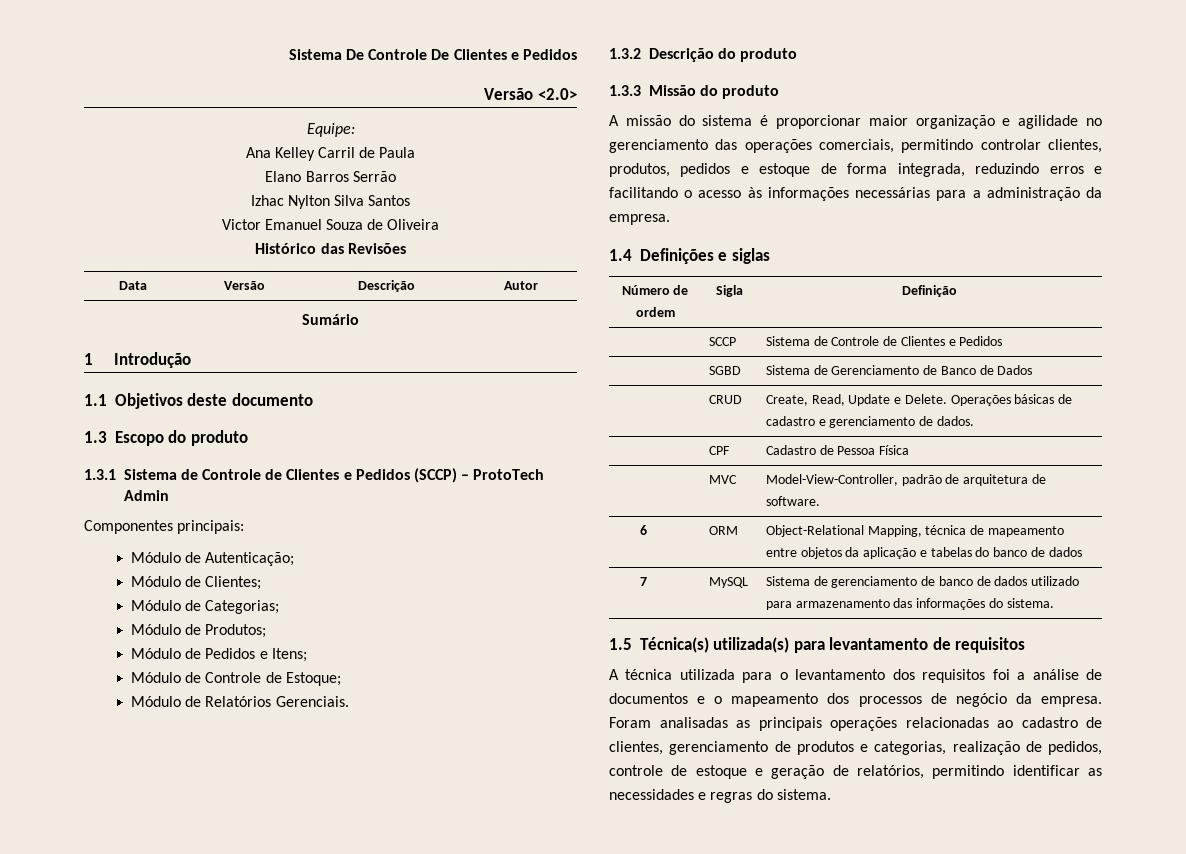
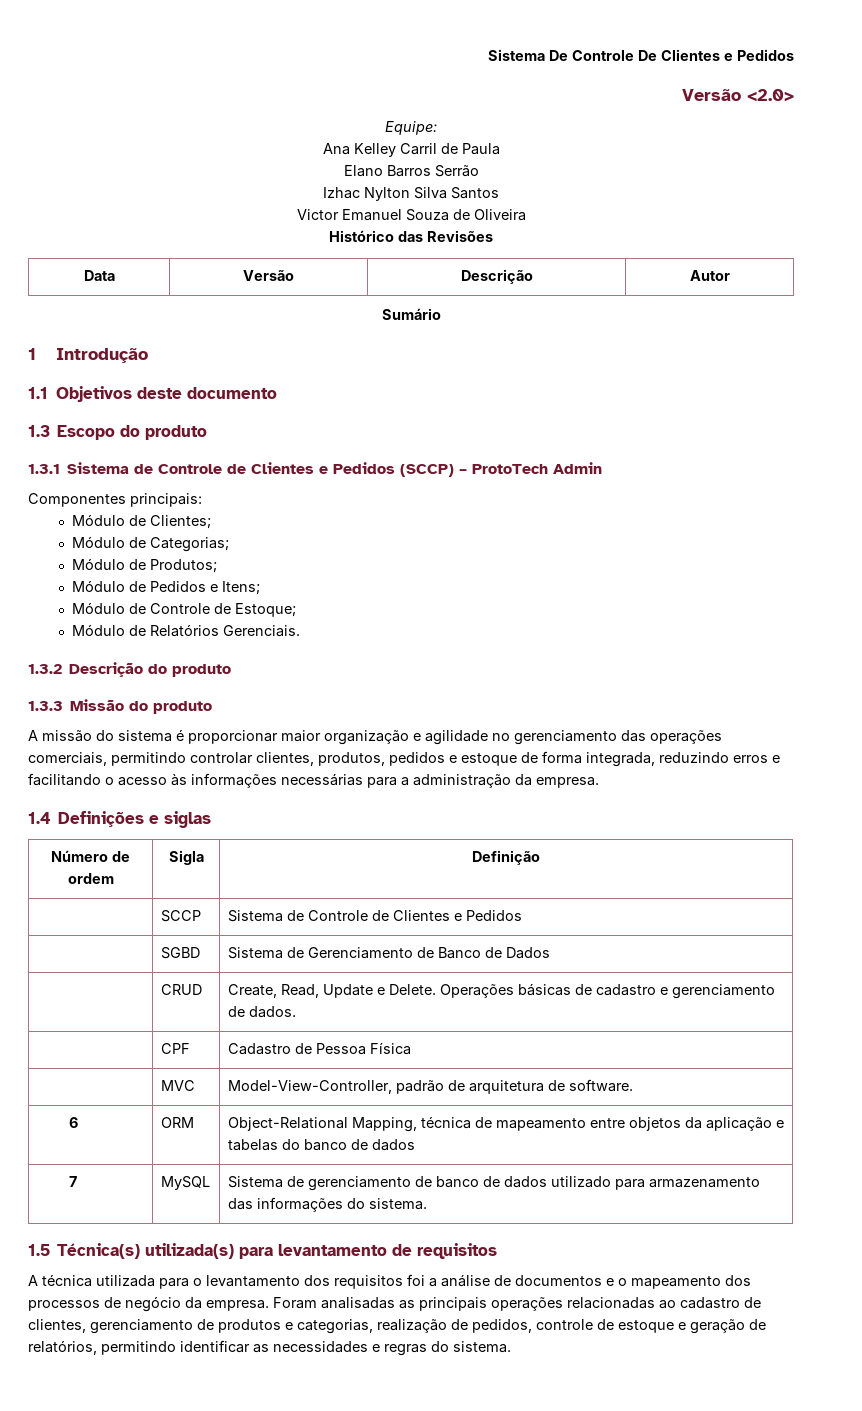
- Módulo de Autenticação;

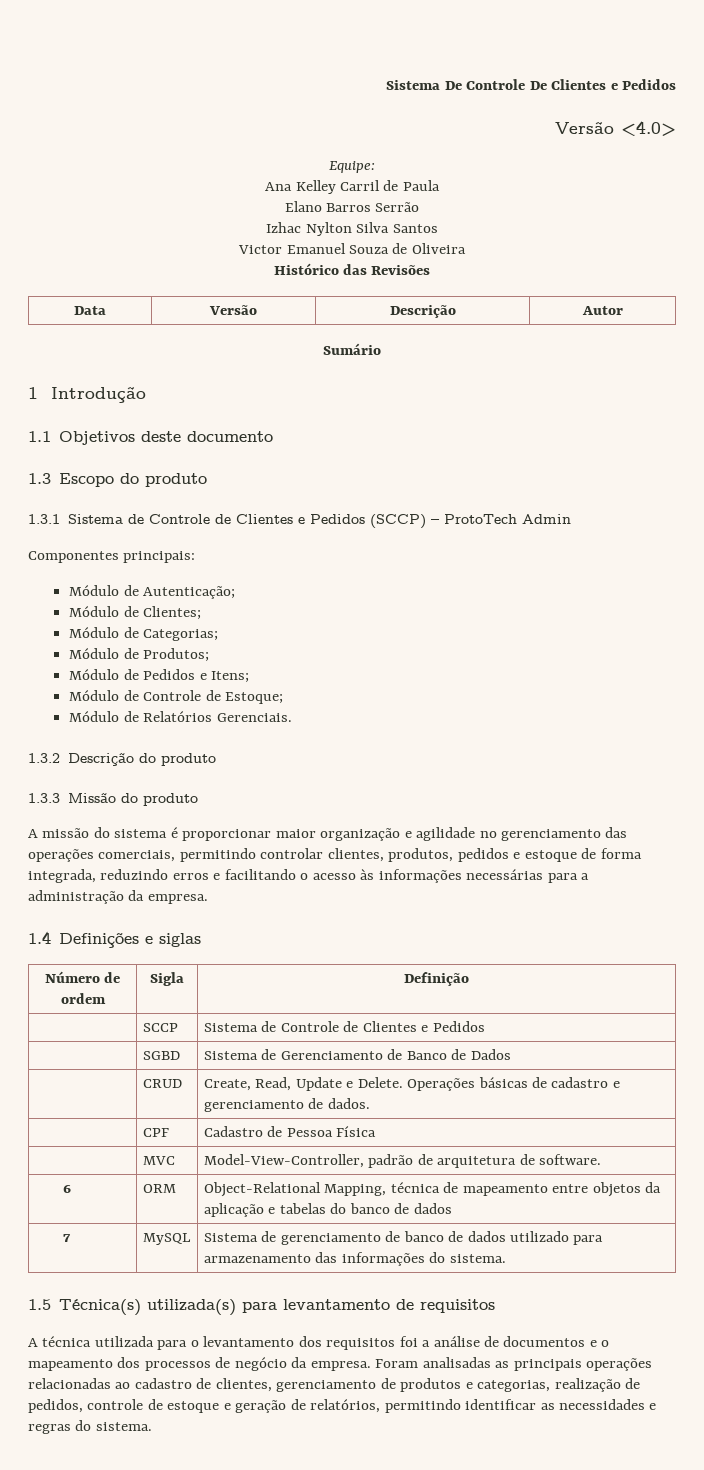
- Versão <2.0>
+ Versão <4.0>
+ Módulo de Autenticação;

